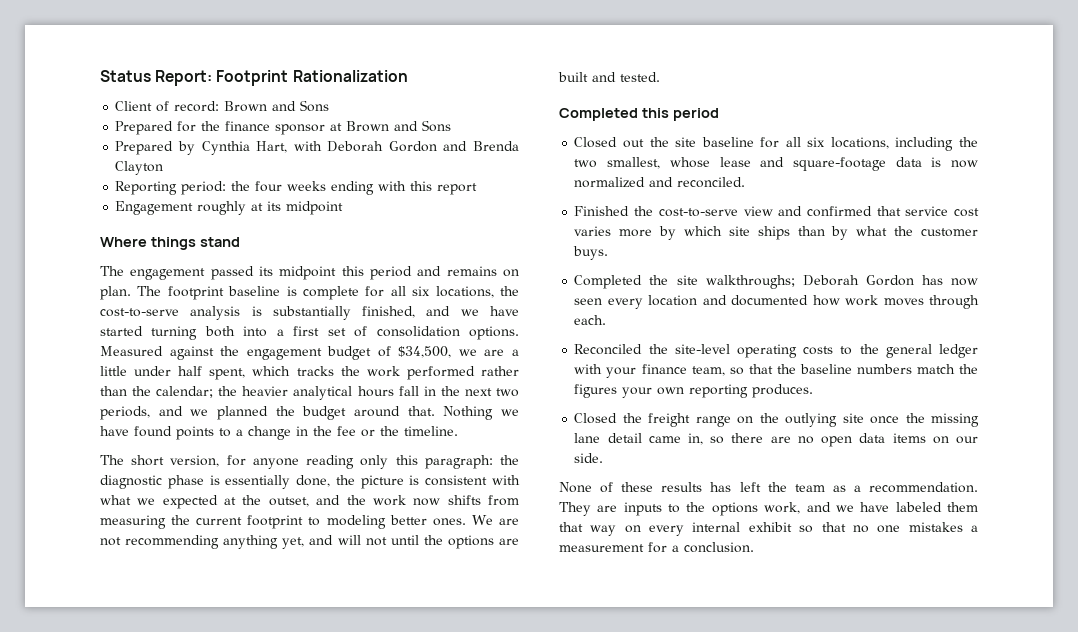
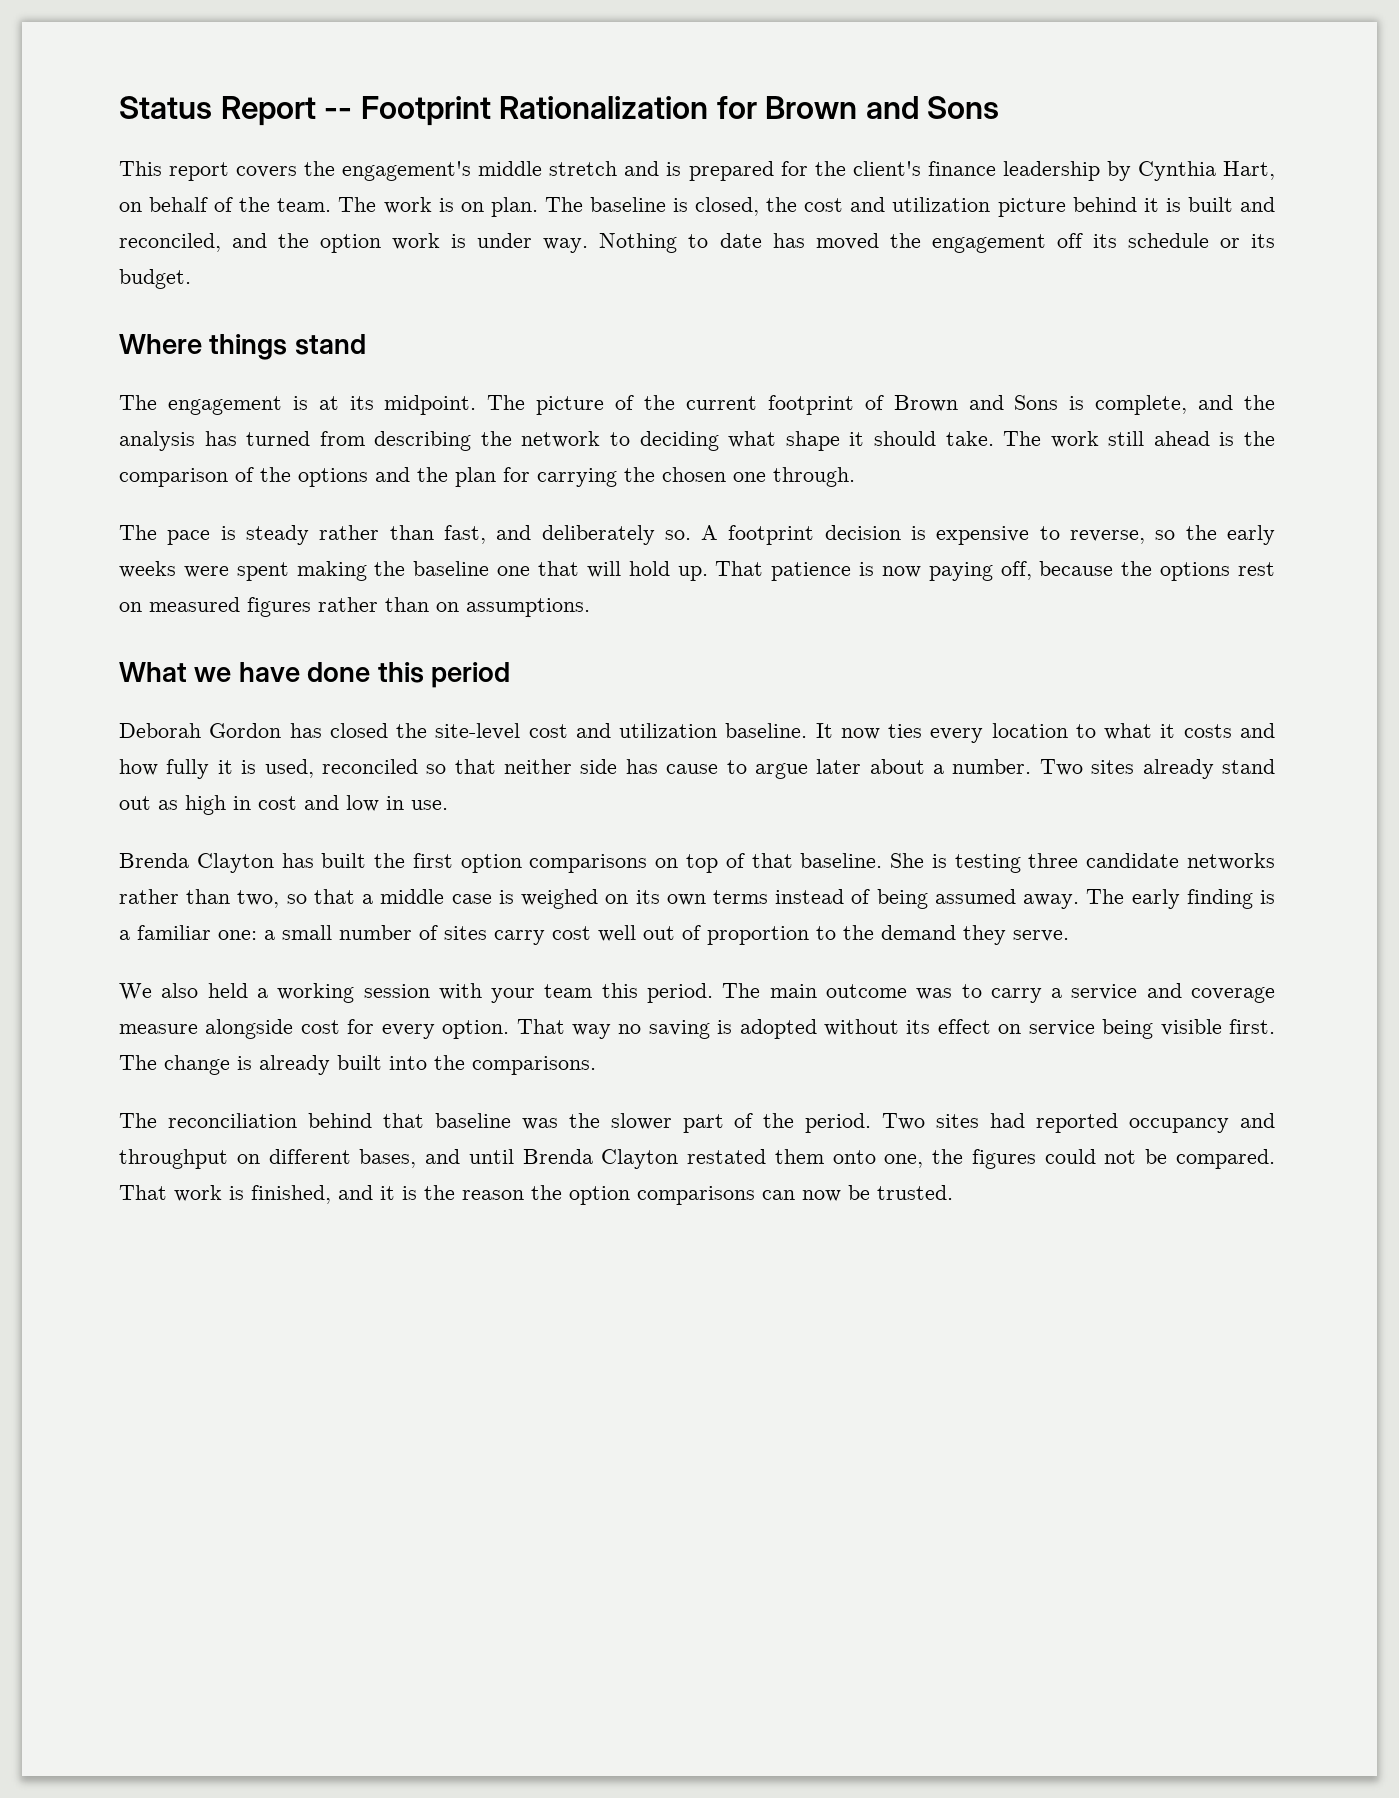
- Status Report: Footprint Rationalization
- Client of record: Brown and Sons
- Prepared for the finance sponsor at Brown and Sons
- Prepared by Cynthia Hart, with Deborah Gordon and Brenda Clayton
- Reporting period: the four weeks ending with this report
- Engagement roughly at its midpoint
+ Status Report -- Footprint Rationalization for Brown and Sons
+ This report covers the engagement's middle stretch and is prepared for the client's finance leadership by Cynthia Hart, on behalf of the team. The work is on plan. The baseline is closed, the cost and utilization picture behind it is built and reconciled, and the option work is under way. Nothing to date has moved the engagement off its schedule or its budget.
- The engagement passed its midpoint this period and remains on plan. The footprint baseline is complete for all six locations, the cost-to-serve analysis is substantially finished, and we have started turning both into a first set of consolidation options. Measured against the engagement budget of $34,500, we are a little under half spent, which tracks the work performed rather than the calendar; the heavier analytical hours fall in the next two periods, and we planned the budget around that. Nothing we have found points to a change in the fee or the timeline.
- The short version, for anyone reading only this paragraph: the diagnostic phase is essentially done, the picture is consistent with what we expected at the outset, and the work now shifts from measuring the current footprint to modeling better ones. We are not recommending anything yet, and will not until the options are built and tested.
- Completed this period
- Closed out the site baseline for all six locations, including the two smallest, whose lease and square-footage data is now normalized and reconciled.
- Finished the cost-to-serve view and confirmed that service cost varies more by which site ships than by what the customer buys.
- Completed the site walkthroughs; Deborah Gordon has now seen every location and documented how work moves through each.
- Reconciled the site-level operating costs to the general ledger with your finance team, so that the baseline numbers match the figures your own reporting produces.
- Closed the freight range on the outlying site once the missing lane detail came in, so there are no open data items on our side.
- None of these results has left the team as a recommendation. They are inputs to the options work, and we have labeled them that way on every internal exhibit so that no one mistakes a measurement for a conclusion.
+ The engagement is at its midpoint. The picture of the current footprint of Brown and Sons is complete, and the analysis has turned from describing the network to deciding what shape it should take. The work still ahead is the comparison of the options and the plan for carrying the chosen one through.
+ The pace is steady rather than fast, and deliberately so. A footprint decision is expensive to reverse, so the early weeks were spent making the baseline one that will hold up. That patience is now paying off, because the options rest on measured figures rather than on assumptions.
+ What we have done this period
+ Deborah Gordon has closed the site-level cost and utilization baseline. It now ties every location to what it costs and how fully it is used, reconciled so that neither side has cause to argue later about a number. Two sites already stand out as high in cost and low in use.
+ Brenda Clayton has built the first option comparisons on top of that baseline. She is testing three candidate networks rather than two, so that a middle case is weighed on its own terms instead of being assumed away. The early finding is a familiar one: a small number of sites carry cost well out of proportion to the demand they serve.
+ We also held a working session with your team this period. The main outcome was to carry a service and coverage measure alongside cost for every option. That way no saving is adopted without its effect on service being visible first. The change is already built into the comparisons.
+ The reconciliation behind that baseline was the slower part of the period. Two sites had reported occupancy and throughput on different bases, and until Brenda Clayton restated them onto one, the figures could not be compared. That work is finished, and it is the reason the option comparisons can now be trusted.

